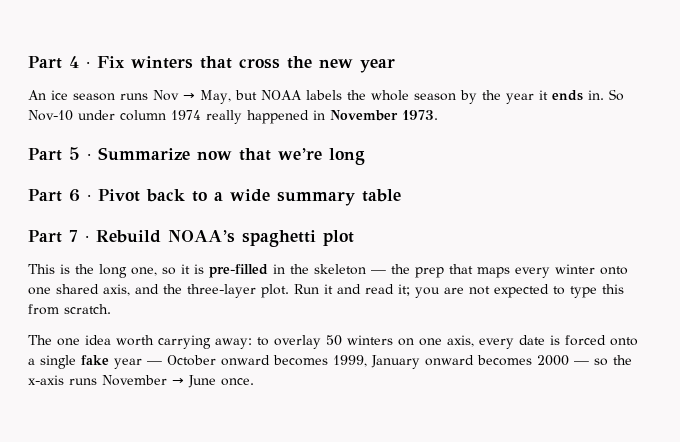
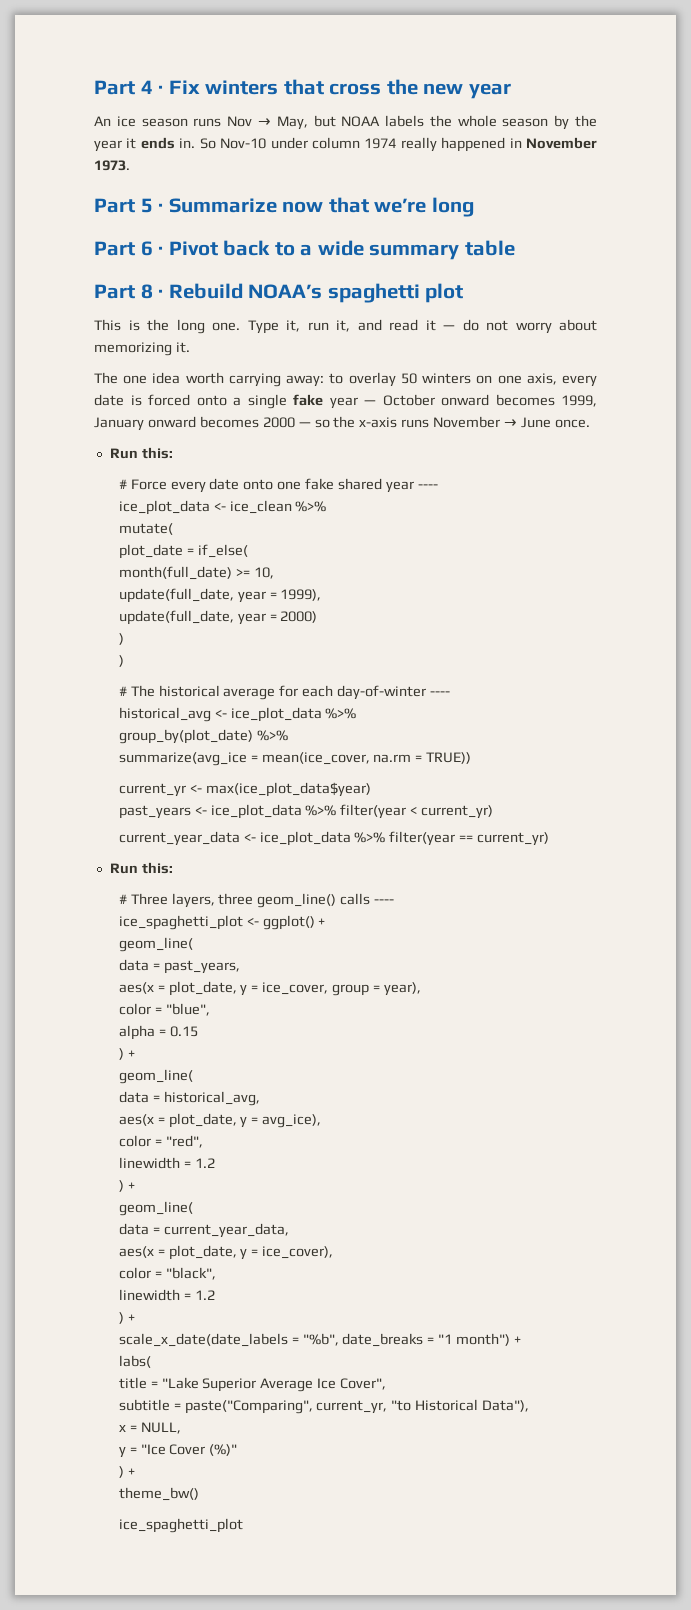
- Part 7 · Rebuild NOAA’s spaghetti plot
+ Part 8 · Rebuild NOAA’s spaghetti plot
- This is the long one, so it is pre-filled in the skeleton — the prep that maps every winter onto one shared axis, and the three-layer plot. Run it and read it; you are not expected to type this from scratch.
+ This is the long one. Type it, run it, and read it — do not worry about memorizing it.
  The one idea worth carrying away: to overlay 50 winters on one axis, every date is forced onto a single fake year — October onward becomes 1999, January onward becomes 2000 — so the x-axis runs November → June once.
+ Run this:
+ # Force every date onto one fake shared year ----
+ ice_plot_data <- ice_clean %>%
+ mutate(
+ plot_date = if_else(
+ month(full_date) >= 10,
+ update(full_date, year = 1999),
+ update(full_date, year = 2000)
+ )
+ )
+ # The historical average for each day-of-winter ----
+ historical_avg <- ice_plot_data %>%
+ group_by(plot_date) %>%
+ summarize(avg_ice = mean(ice_cover, na.rm = TRUE))
+ current_yr <- max(ice_plot_data$year)
+ past_years <- ice_plot_data %>% filter(year < current_yr)
+ current_year_data <- ice_plot_data %>% filter(year == current_yr)
+ Run this:
+ # Three layers, three geom_line() calls ----
+ ice_spaghetti_plot <- ggplot() +
+ geom_line(
+ data = past_years,
+ aes(x = plot_date, y = ice_cover, group = year),
+ color = "blue",
+ alpha = 0.15
+ ) +
+ geom_line(
+ data = historical_avg,
+ aes(x = plot_date, y = avg_ice),
+ color = "red",
+ linewidth = 1.2
+ ) +
+ geom_line(
+ data = current_year_data,
+ aes(x = plot_date, y = ice_cover),
+ color = "black",
+ linewidth = 1.2
+ ) +
+ scale_x_date(date_labels = "%b", date_breaks = "1 month") +
+ labs(
+ title = "Lake Superior Average Ice Cover",
+ subtitle = paste("Comparing", current_yr, "to Historical Data"),
+ x = NULL,
+ y = "Ice Cover (%)"
+ ) +
+ theme_bw()
+ ice_spaghetti_plot

